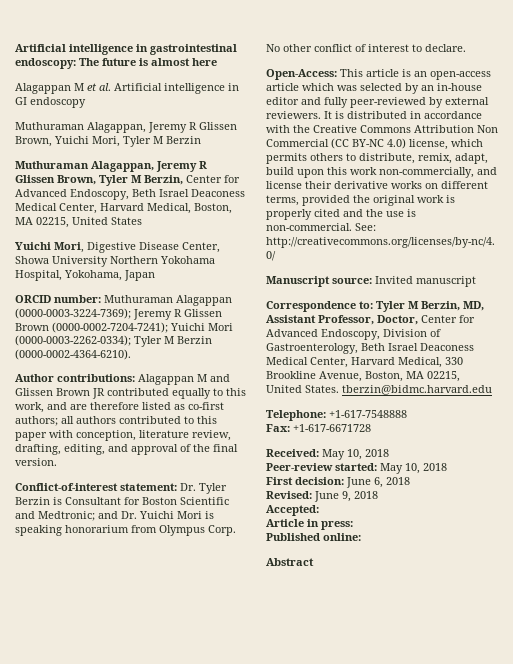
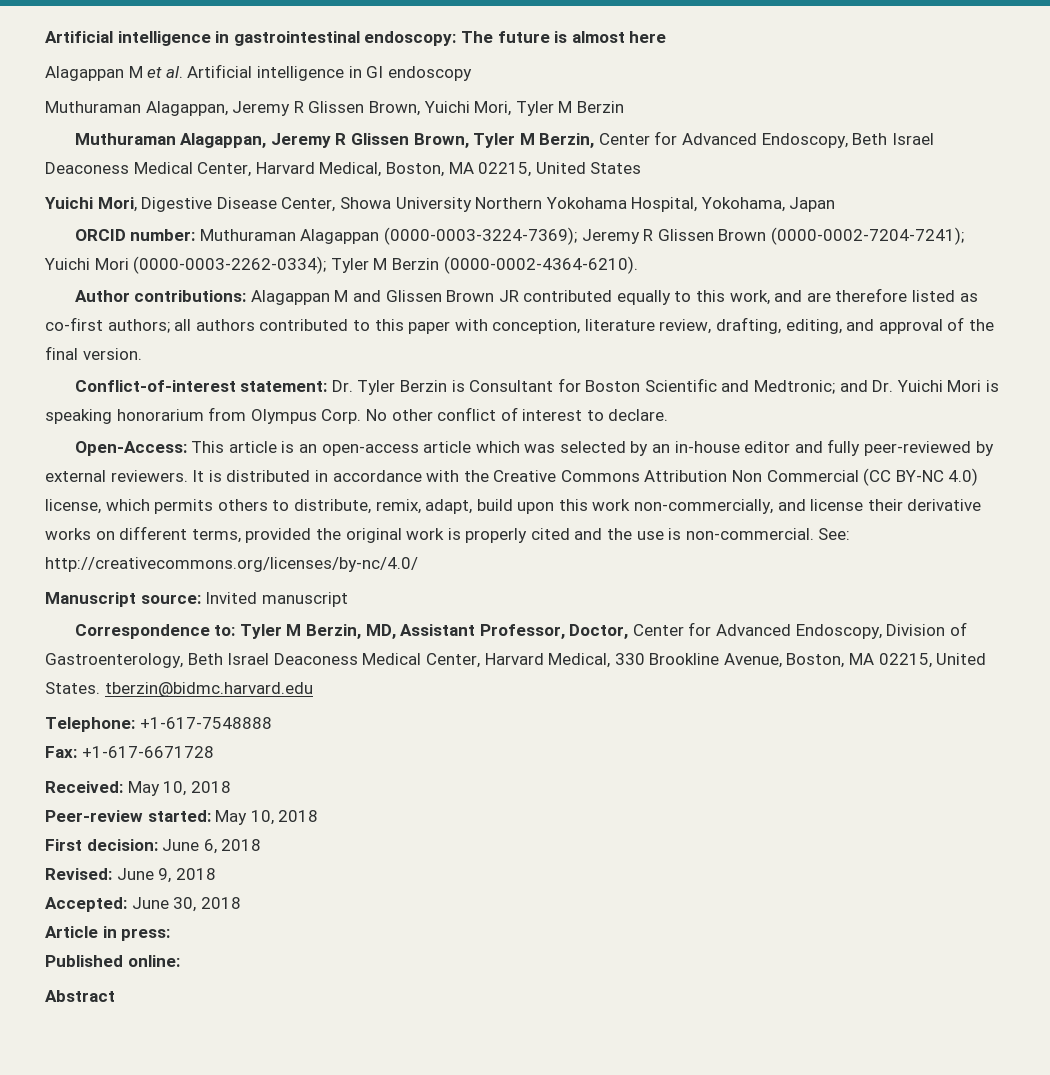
- Accepted:
+ Accepted: June 30, 2018

